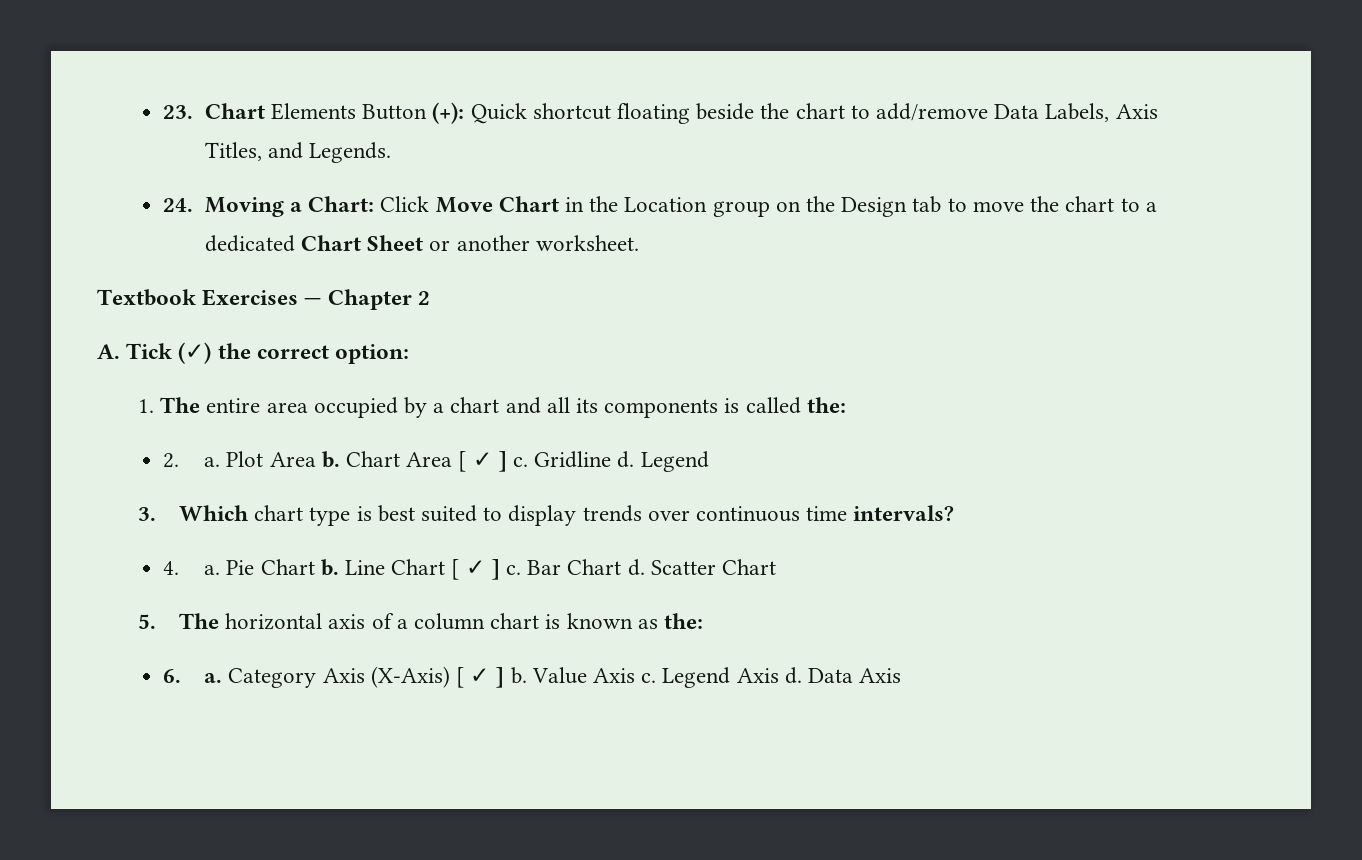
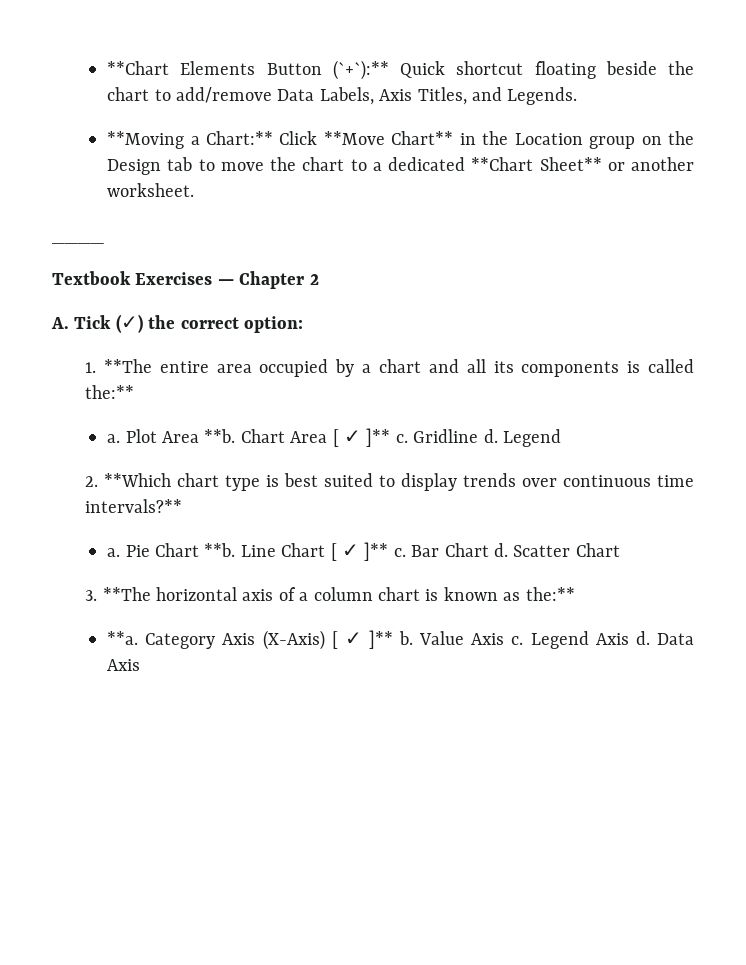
- 23. Chart Elements Button (+): Quick shortcut floating beside the chart to add/remove Data Labels, Axis Titles, and Legends.
+ **Chart Elements Button (`+`):** Quick shortcut floating beside the chart to add/remove Data Labels, Axis Titles, and Legends.
- 24. Moving a Chart: Click Move Chart in the Location group on the Design tab to move the chart to a dedicated Chart Sheet or another worksheet.
+ **Moving a Chart:** Click **Move Chart** in the Location group on the Design tab to move the chart to a dedicated **Chart Sheet** or another worksheet.
+ ____
- 1. The entire area occupied by a chart and all its components is called the:
- 2. a.
+ 1. **The entire area occupied by a chart and all its components is called the:**
+ a.
- Plot Area b.
+ Plot Area **b.
- Chart Area [ ✓ ] c.
+ Chart Area [ ✓ ]** c.
- 3. Which chart type is best suited to display trends over continuous time intervals?
- 4. a.
+ 2. **Which chart type is best suited to display trends over continuous time intervals?**
+ a.
- Pie Chart b.
+ Pie Chart **b.
- Line Chart [ ✓ ] c.
+ Line Chart [ ✓ ]** c.
- 5. The horizontal axis of a column chart is known as the:
- 6. a.
+ 3. **The horizontal axis of a column chart is known as the:**
+ **a.
- Category Axis (X-Axis) [ ✓ ] b.
+ Category Axis (X-Axis) [ ✓ ]** b.

